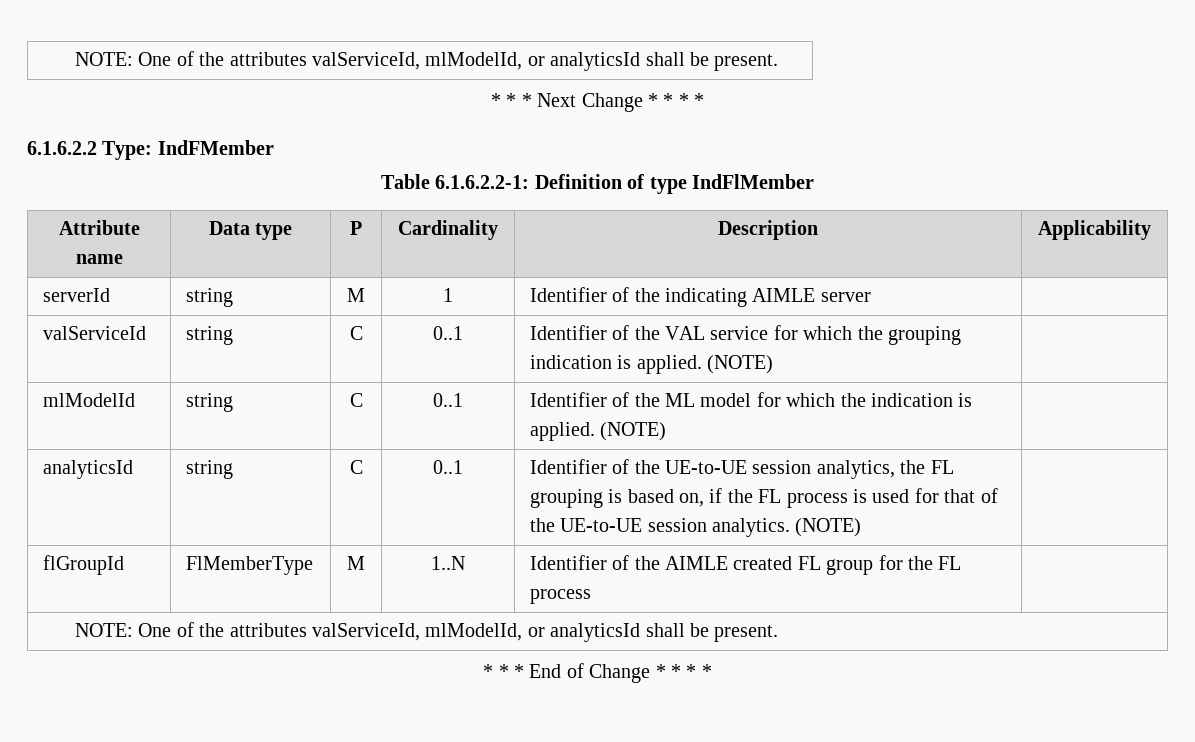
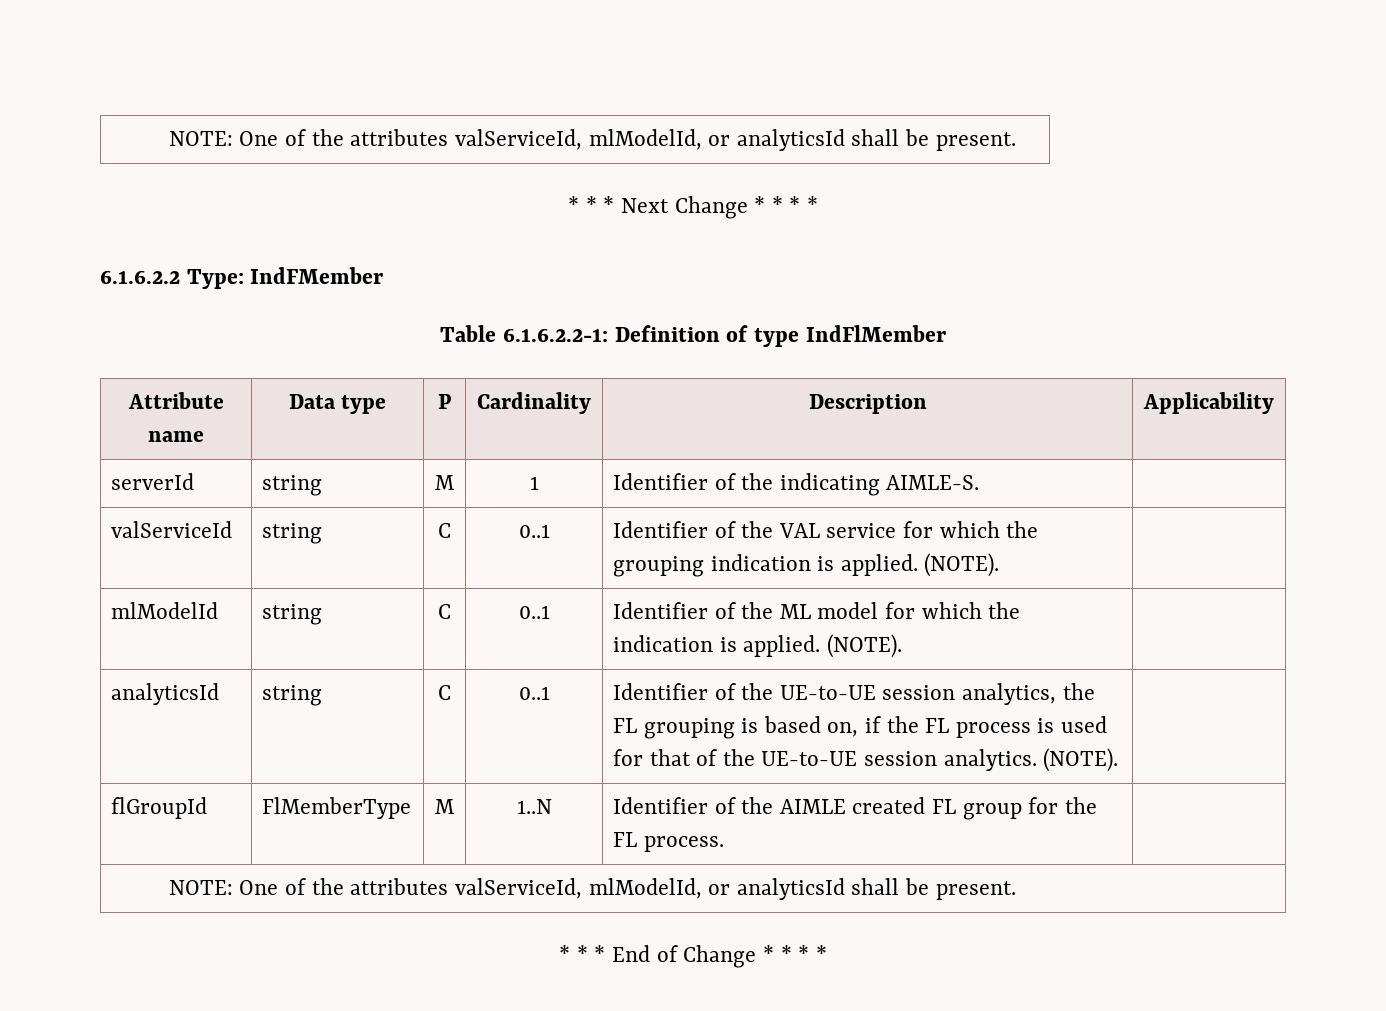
- serverId | string | M | 1 | Identifier of the indicating AIMLE server |
+ serverId | string | M | 1 | Identifier of the indicating AIMLE-S. |
- valServiceId | string | C | 0..1 | Identifier of the VAL service for which the grouping indication is applied. (NOTE) |
+ valServiceId | string | C | 0..1 | Identifier of the VAL service for which the grouping indication is applied. (NOTE). |
- mlModelId | string | C | 0..1 | Identifier of the ML model for which the indication is applied. (NOTE) |
+ mlModelId | string | C | 0..1 | Identifier of the ML model for which the indication is applied. (NOTE). |
- analyticsId | string | C | 0..1 | Identifier of the UE-to-UE session analytics, the FL grouping is based on, if the FL process is used for that of the UE-to-UE session analytics. (NOTE) |
+ analyticsId | string | C | 0..1 | Identifier of the UE-to-UE session analytics, the FL grouping is based on, if the FL process is used for that of the UE-to-UE session analytics. (NOTE). |
- flGroupId | FlMemberType | M | 1..N | Identifier of the AIMLE created FL group for the FL process |
+ flGroupId | FlMemberType | M | 1..N | Identifier of the AIMLE created FL group for the FL process. |

